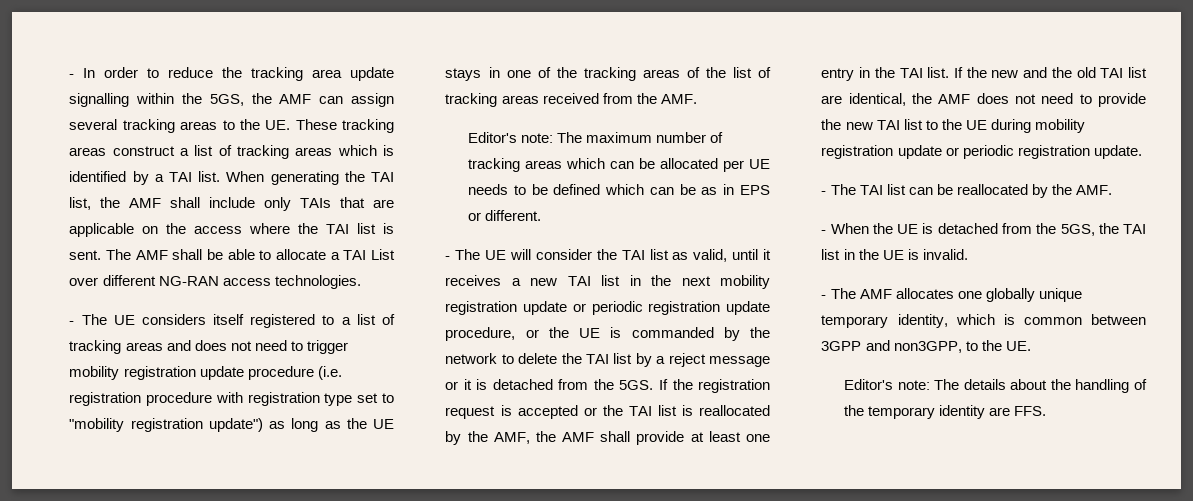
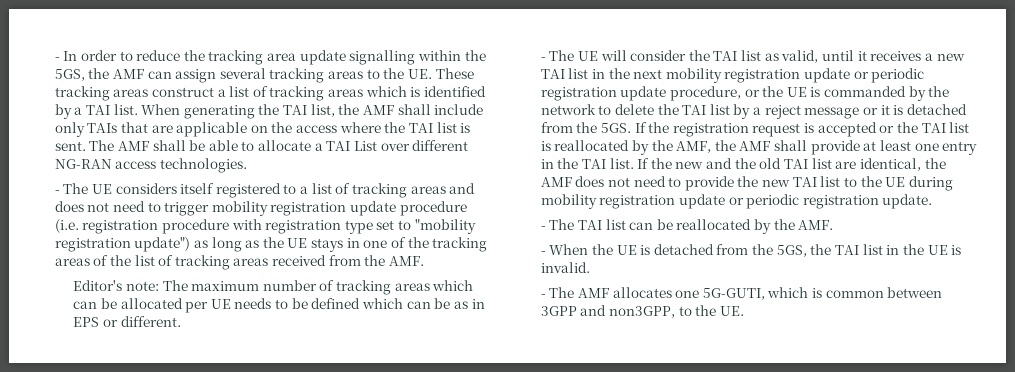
- - The AMF allocates one globally unique temporary identity, which is common between 3GPP and non3GPP, to the UE.
+ - The AMF allocates one 5G-GUTI, which is common between 3GPP and non3GPP, to the UE.
- Editor's note: The details about the handling of the temporary identity are FFS.

